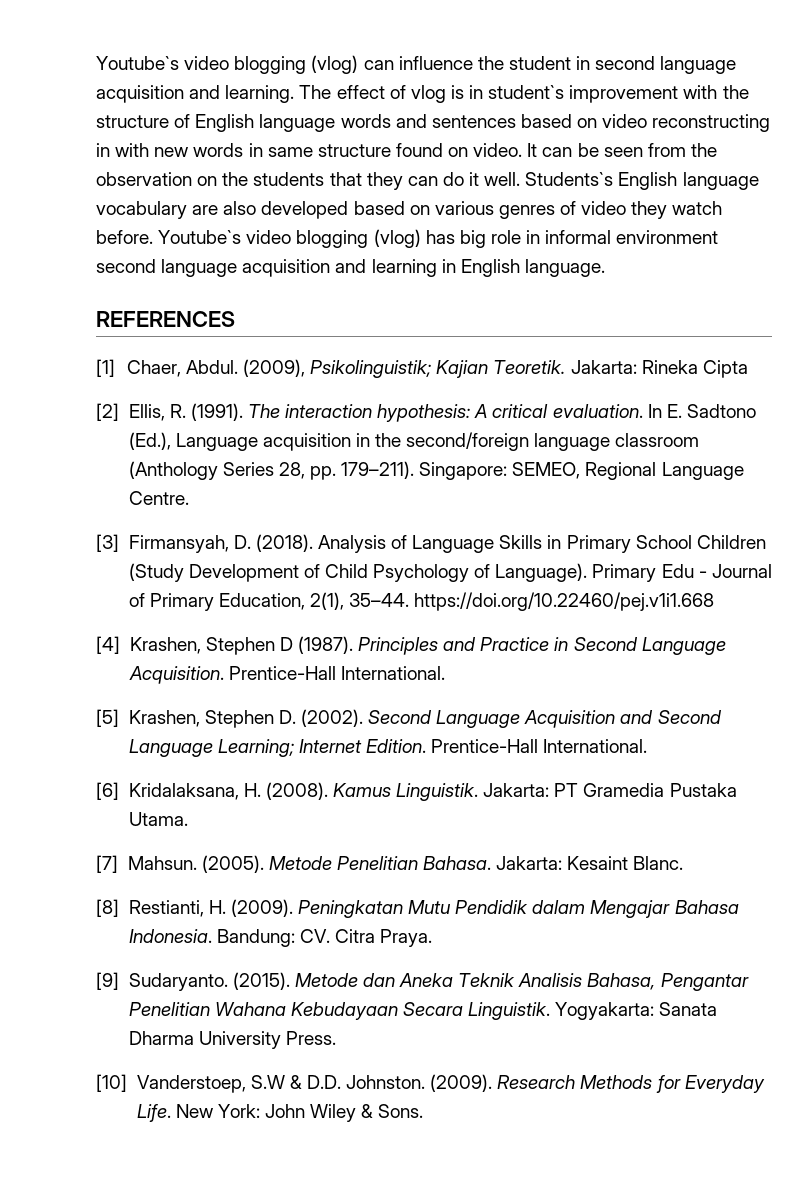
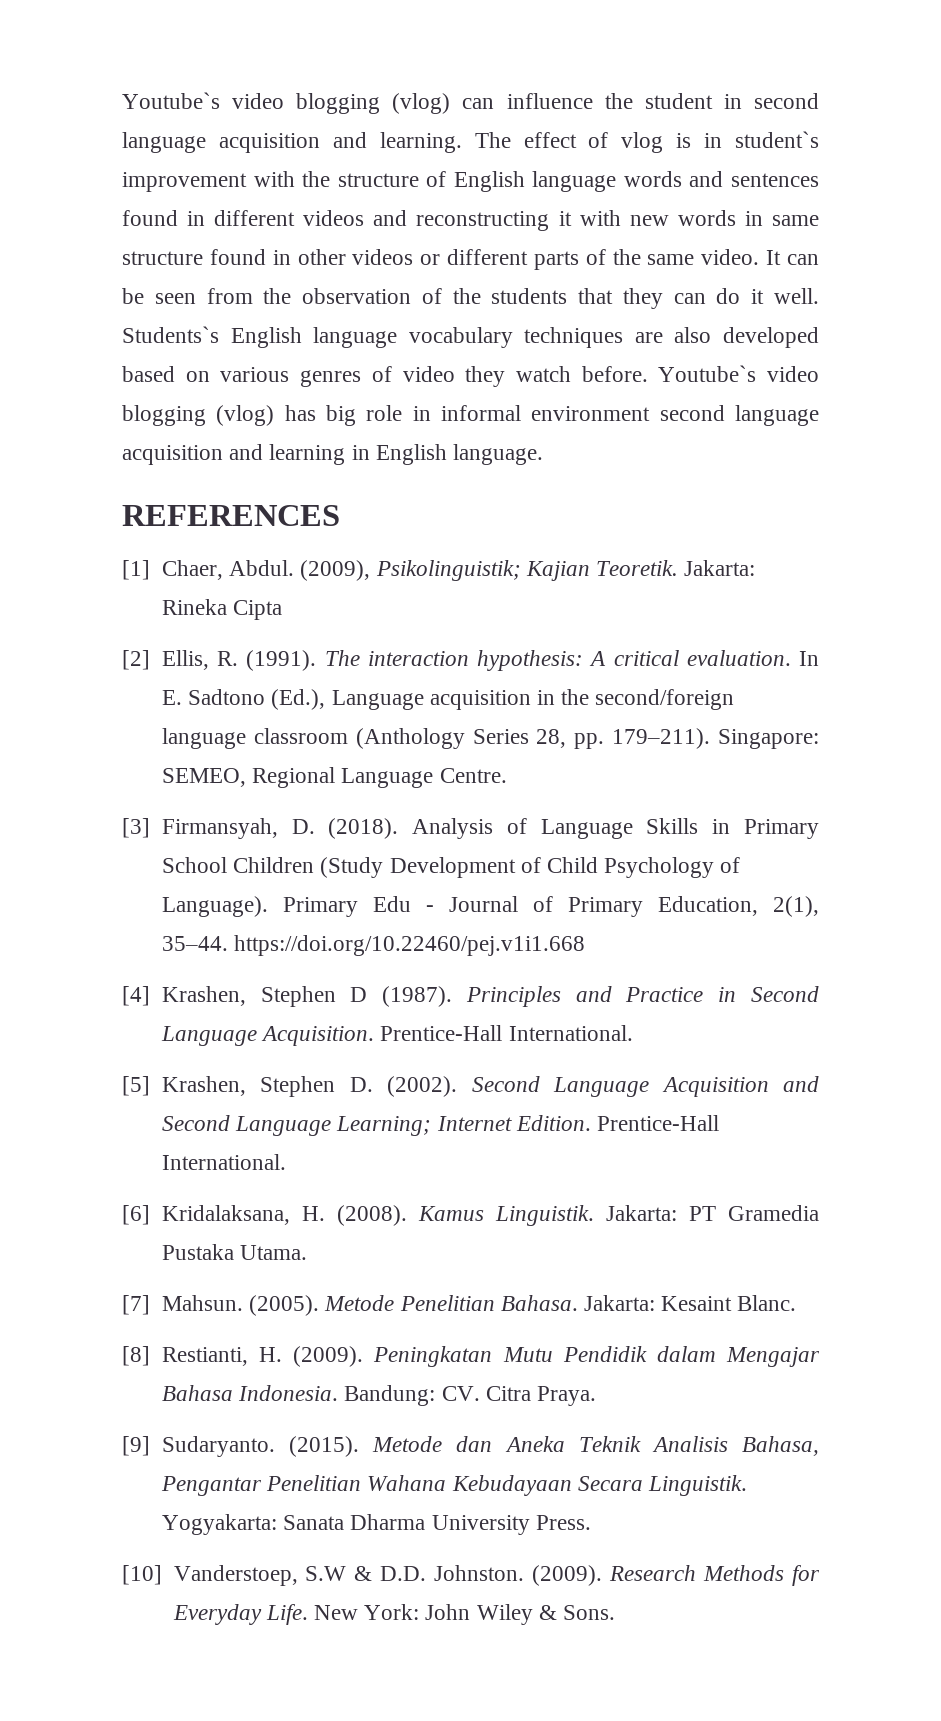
- The effect of vlog is in student`s improvement with the structure of English language words and sentences based on video reconstructing in with new words in same structure found on video.
+ The effect of vlog is in student`s improvement with the structure of English language words and sentences found in different videos and reconstructing it with new words in same structure found in other videos or different parts of the same video.
- It can be seen from the observation on the students that they can do it well.
+ It can be seen from the observation of the students that they can do it well.
- Students`s English language vocabulary are also developed based on various genres of video they watch before.
+ Students`s English language vocabulary techniques are also developed based on various genres of video they watch before.

